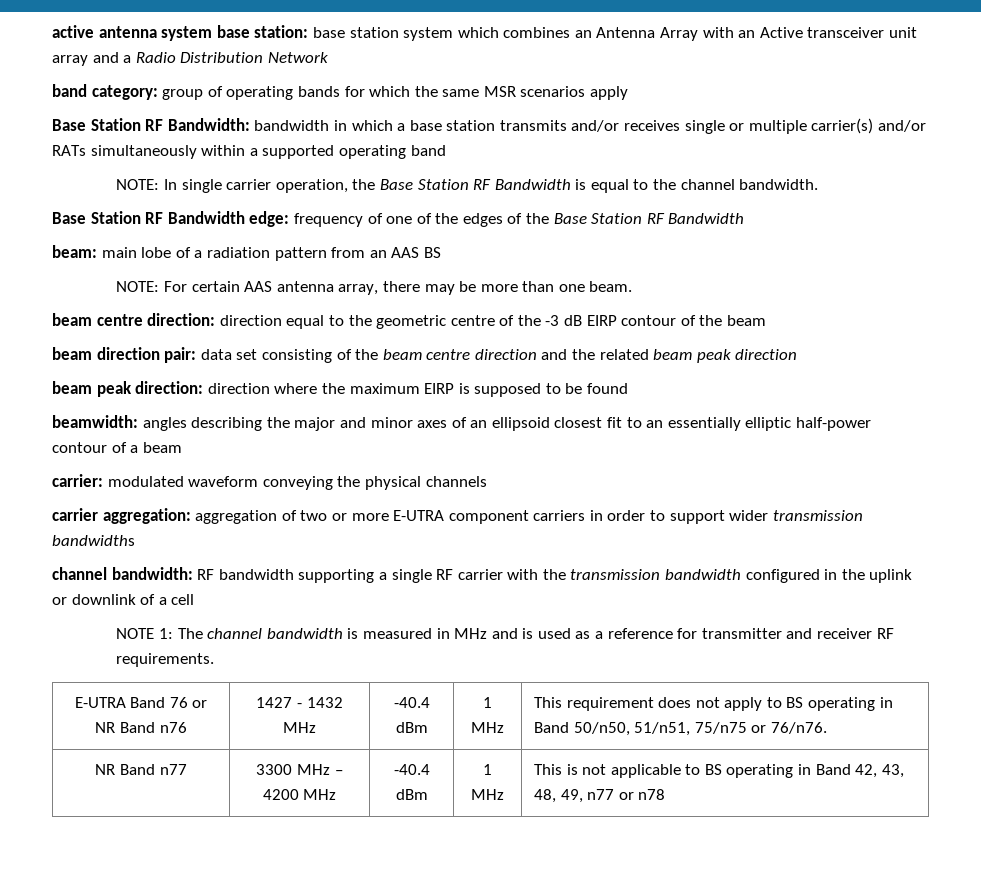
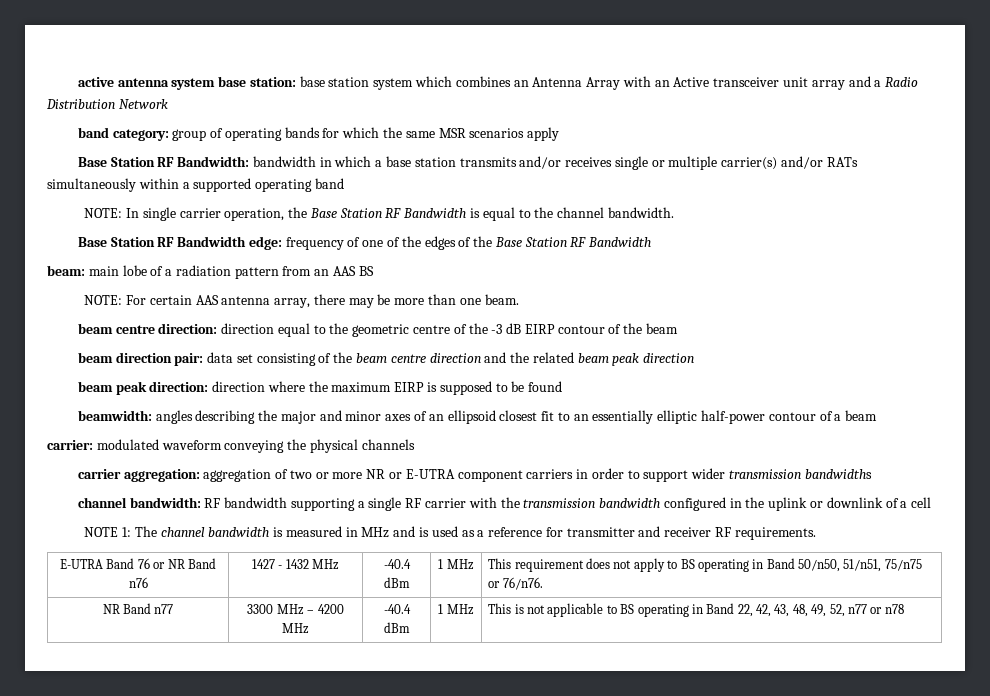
- carrier aggregation: aggregation of two or more E-UTRA component carriers in order to support wider transmission bandwidths
+ carrier aggregation: aggregation of two or more NR or E-UTRA component carriers in order to support wider transmission bandwidths
- NR Band n77 | 3300 MHz – 4200 MHz | -40.4 dBm | 1 MHz | This is not applicable to BS operating in Band 42, 43, 48, 49, n77 or n78
+ NR Band n77 | 3300 MHz – 4200 MHz | -40.4 dBm | 1 MHz | This is not applicable to BS operating in Band 22, 42, 43, 48, 49, 52, n77 or n78

